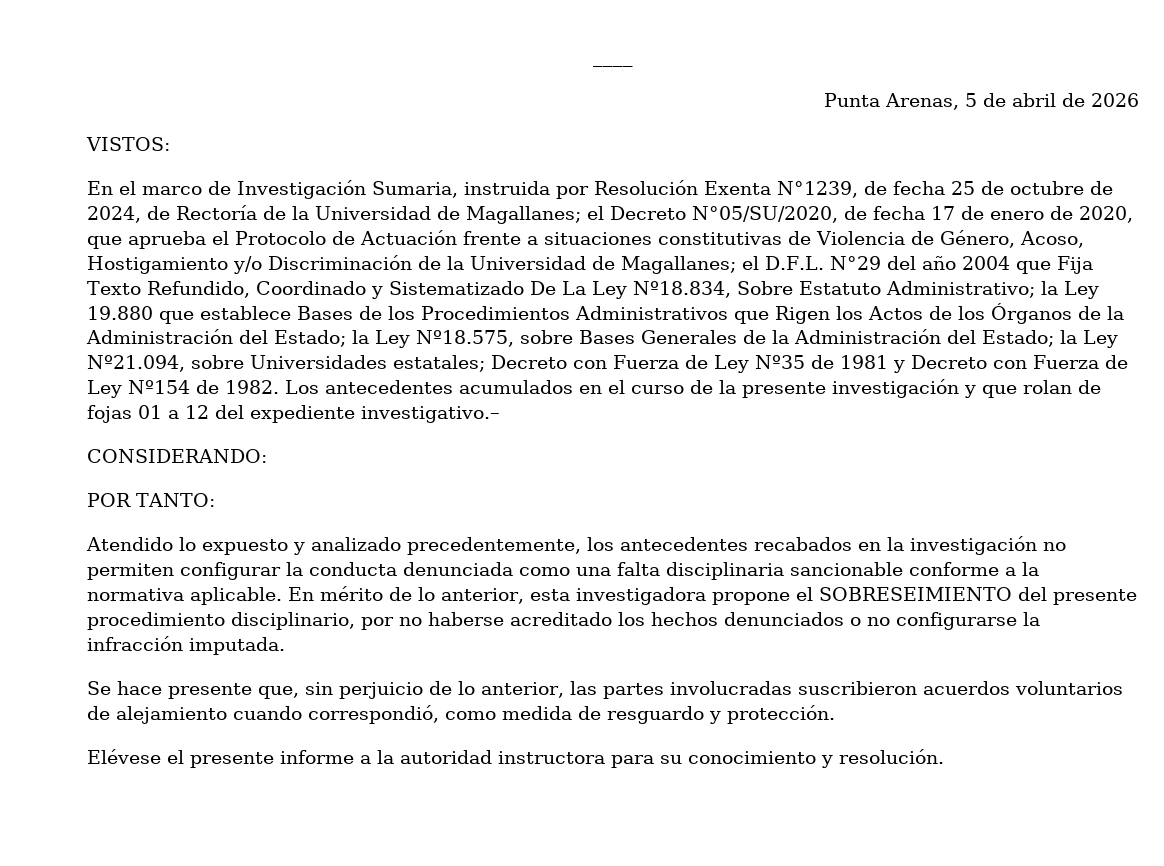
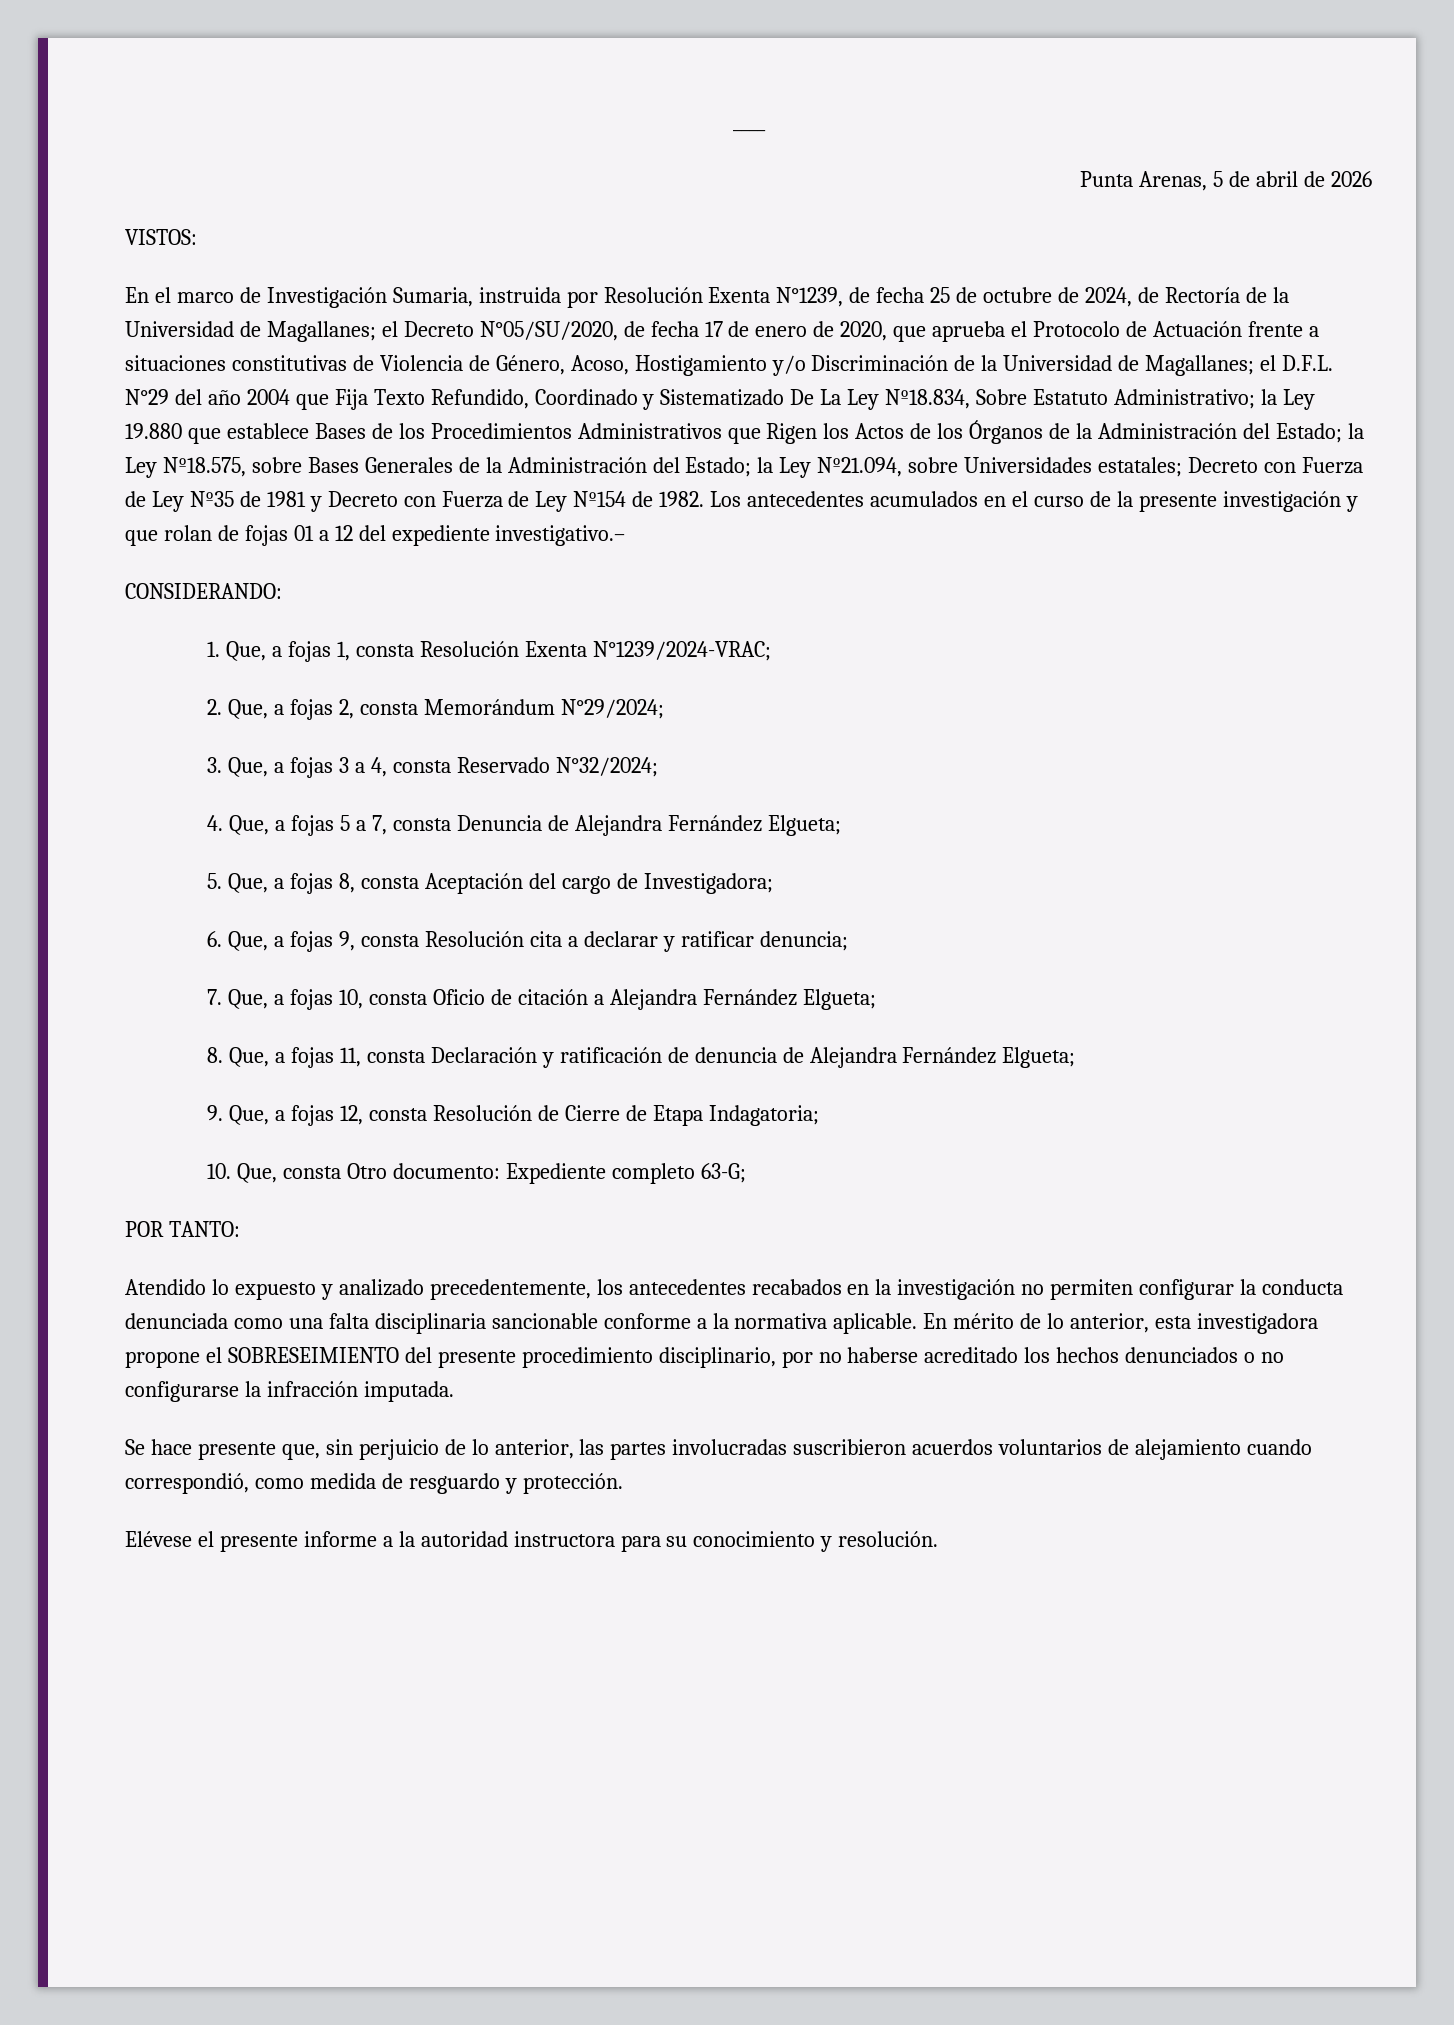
+ 1. Que, a fojas 1, consta Resolución Exenta N°1239/2024-VRAC;
+ 2. Que, a fojas 2, consta Memorándum N°29/2024;
+ 3. Que, a fojas 3 a 4, consta Reservado N°32/2024;
+ 4. Que, a fojas 5 a 7, consta Denuncia de Alejandra Fernández Elgueta;
+ 5. Que, a fojas 8, consta Aceptación del cargo de Investigadora;
+ 6. Que, a fojas 9, consta Resolución cita a declarar y ratificar denuncia;
+ 7. Que, a fojas 10, consta Oficio de citación a Alejandra Fernández Elgueta;
+ 8. Que, a fojas 11, consta Declaración y ratificación de denuncia de Alejandra Fernández Elgueta;
+ 9. Que, a fojas 12, consta Resolución de Cierre de Etapa Indagatoria;
+ 10. Que, consta Otro documento: Expediente completo 63-G;

